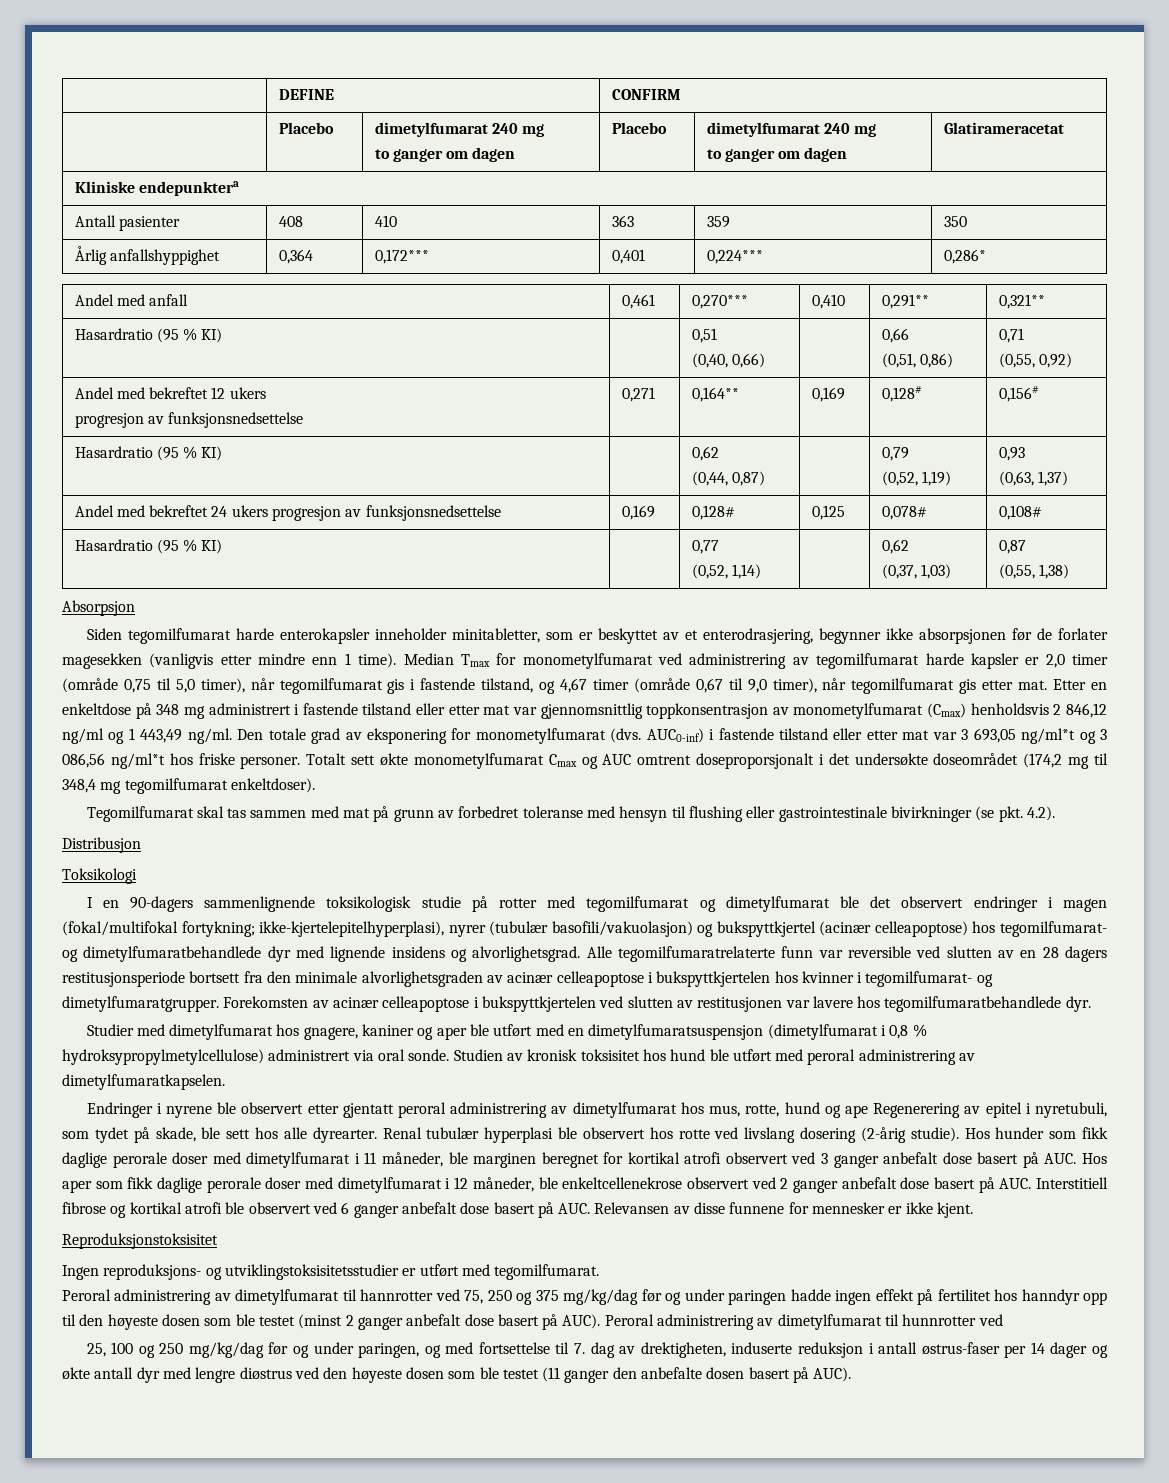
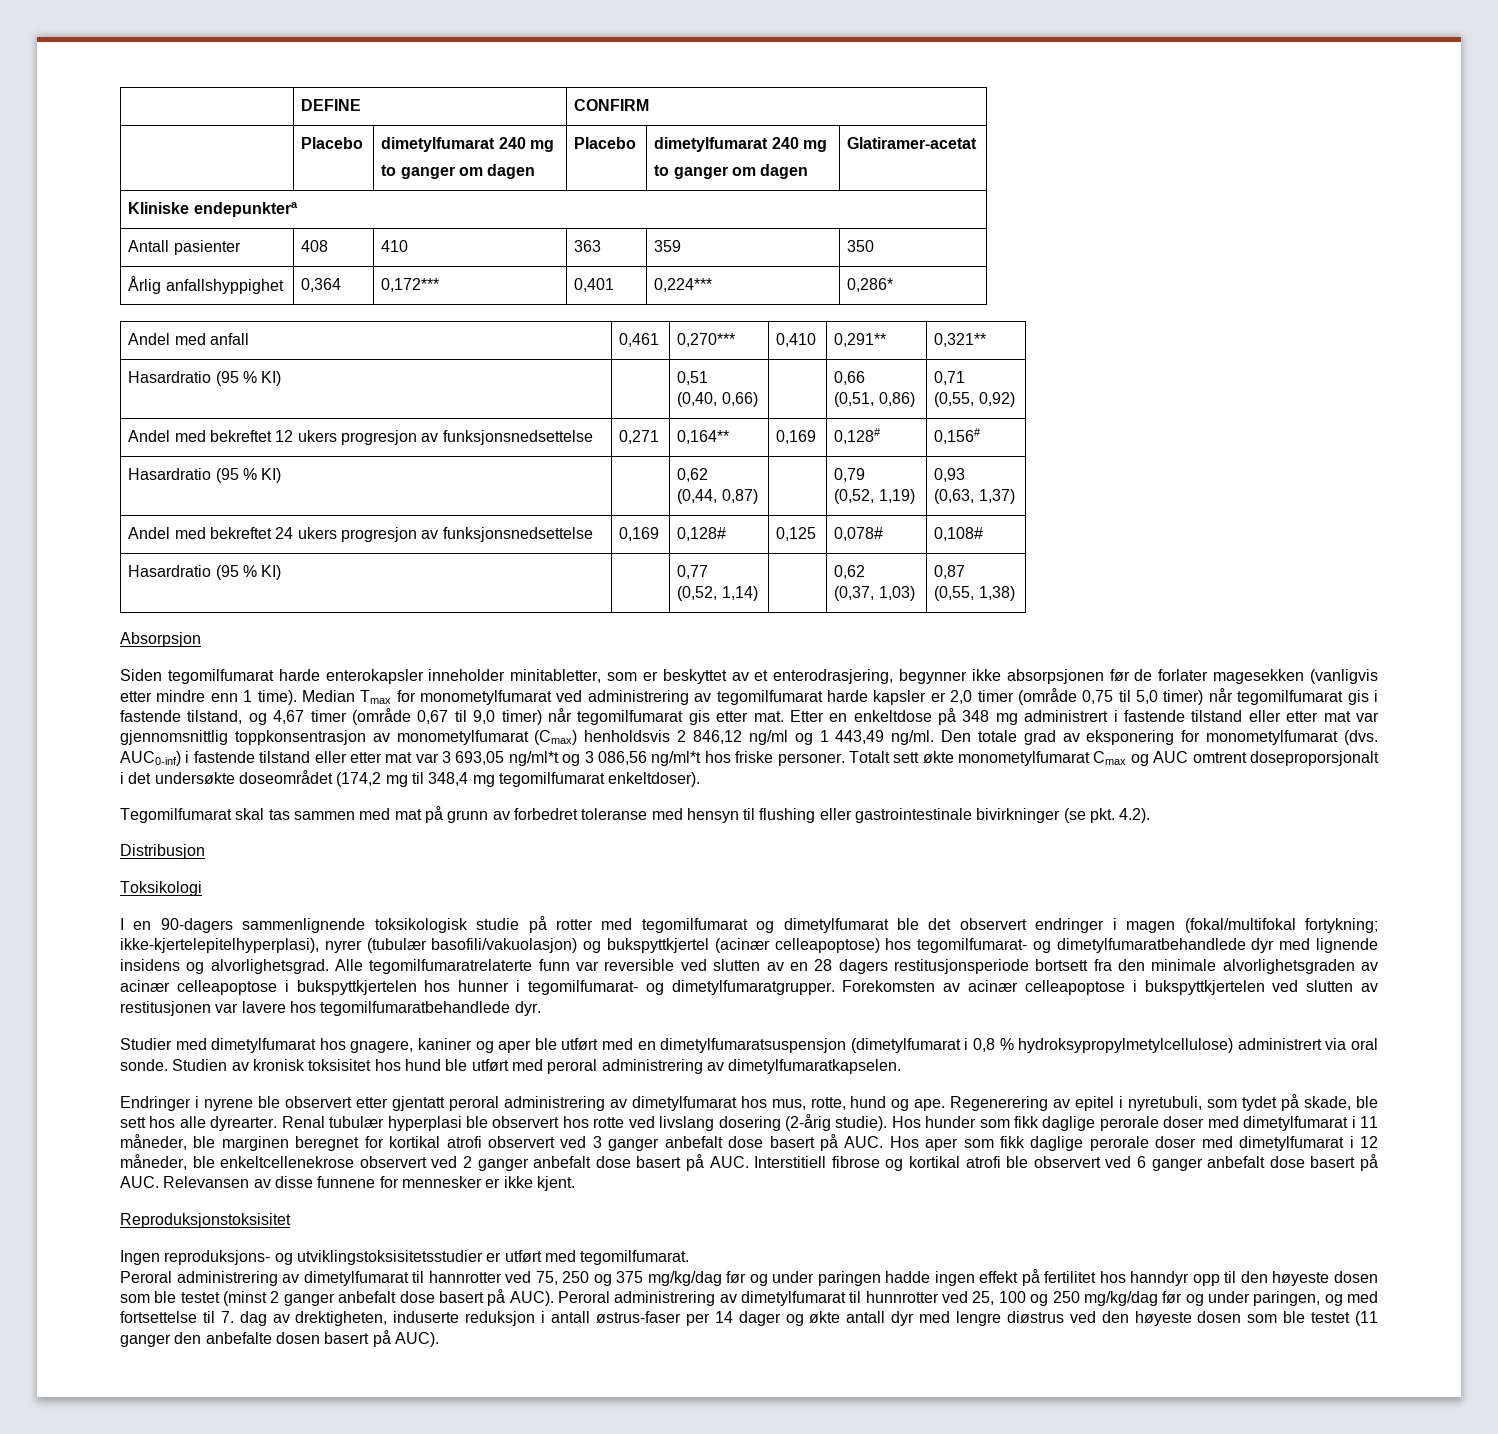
  | DEFINE | CONFIRM
  | Placebo | dimetylfumarat 240 mg
  to ganger om dagen | Placebo | dimetylfumarat 240 mg
- to ganger om dagen | Glatirameracetat
+ to ganger om dagen | Glatiramer-acetat
- Andel med bekreftet 12 ukers
- progresjon av funksjonsnedsettelse | 0,271 | 0,164** | 0,169 | 0,128# | 0,156#
+ Andel med bekreftet 12 ukers progresjon av funksjonsnedsettelse | 0,271 | 0,164** | 0,169 | 0,128# | 0,156#
- Median Tmax for monometylfumarat ved administrering av tegomilfumarat harde kapsler er 2,0 timer (område 0,75 til 5,0 timer), når tegomilfumarat gis i fastende tilstand, og 4,67 timer (område 0,67 til 9,0 timer), når tegomilfumarat gis etter mat.
+ Median Tmax for monometylfumarat ved administrering av tegomilfumarat harde kapsler er 2,0 timer (område 0,75 til 5,0 timer) når tegomilfumarat gis i fastende tilstand, og 4,67 timer (område 0,67 til 9,0 timer) når tegomilfumarat gis etter mat.
- Alle tegomilfumaratrelaterte funn var reversible ved slutten av en 28 dagers restitusjonsperiode bortsett fra den minimale alvorlighetsgraden av acinær celleapoptose i bukspyttkjertelen hos kvinner i tegomilfumarat- og dimetylfumaratgrupper.
+ Alle tegomilfumaratrelaterte funn var reversible ved slutten av en 28 dagers restitusjonsperiode bortsett fra den minimale alvorlighetsgraden av acinær celleapoptose i bukspyttkjertelen hos hunner i tegomilfumarat- og dimetylfumaratgrupper.
- Endringer i nyrene ble observert etter gjentatt peroral administrering av dimetylfumarat hos mus, rotte, hund og ape Regenerering av epitel i nyretubuli, som tydet på skade, ble sett hos alle dyrearter.
+ Endringer i nyrene ble observert etter gjentatt peroral administrering av dimetylfumarat hos mus, rotte, hund og ape. Regenerering av epitel i nyretubuli, som tydet på skade, ble sett hos alle dyrearter.
- Peroral administrering av dimetylfumarat til hunnrotter ved
- 25, 100 og 250 mg/kg/dag før og under paringen, og med fortsettelse til 7. dag av drektigheten, induserte reduksjon i antall østrus-faser per 14 dager og økte antall dyr med lengre diøstrus ved den høyeste dosen som ble testet (11 ganger den anbefalte dosen basert på AUC).
+ Peroral administrering av dimetylfumarat til hunnrotter ved 25, 100 og 250 mg/kg/dag før og under paringen, og med fortsettelse til 7. dag av drektigheten, induserte reduksjon i antall østrus-faser per 14 dager og økte antall dyr med lengre diøstrus ved den høyeste dosen som ble testet (11 ganger den anbefalte dosen basert på AUC).

